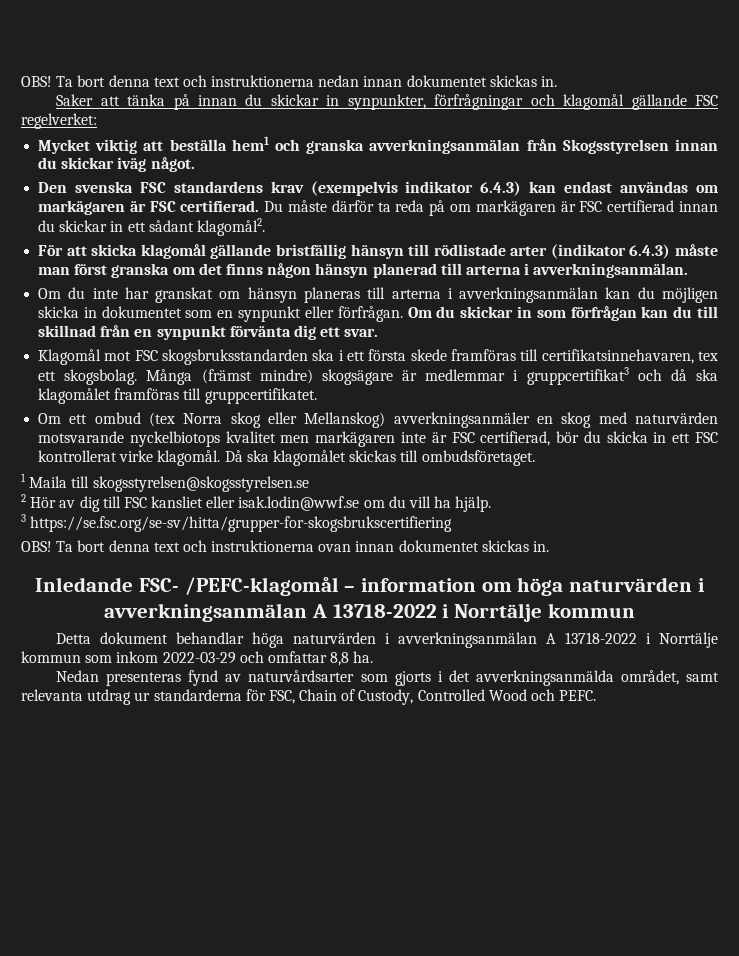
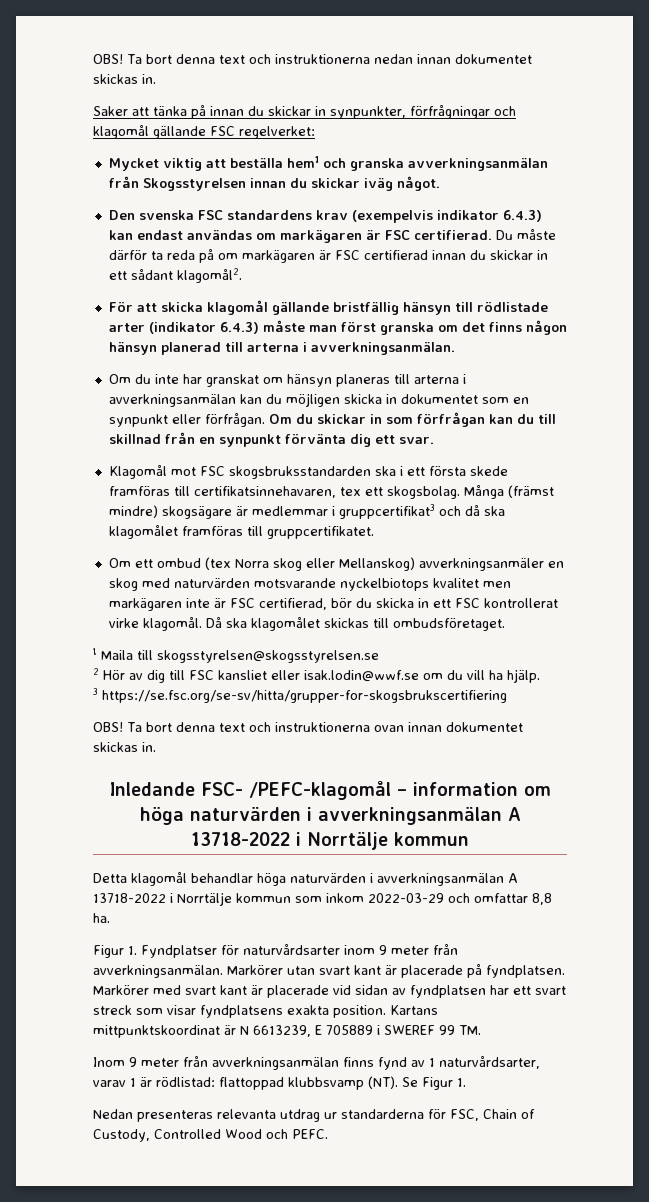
- Detta dokument behandlar höga naturvärden i avverkningsanmälan A 13718-2022 i Norrtälje kommun som inkom 2022-03-29 och omfattar 8,8 ha.
+ Detta klagomål behandlar höga naturvärden i avverkningsanmälan A 13718-2022 i Norrtälje kommun som inkom 2022-03-29 och omfattar 8,8 ha.
- Nedan presenteras fynd av naturvårdsarter som gjorts i det avverkningsanmälda området, samt relevanta utdrag ur standarderna för FSC, Chain of Custody, Controlled Wood och PEFC.
+ Figur 1. Fyndplatser för naturvårdsarter inom 9 meter från avverkningsanmälan. Markörer utan svart kant är placerade på fyndplatsen. Markörer med svart kant är placerade vid sidan av fyndplatsen har ett svart streck som visar fyndplatsens exakta position. Kartans mittpunktskoordinat är N 6613239, E 705889 i SWEREF 99 TM.
+ Inom 9 meter från avverkningsanmälan finns fynd av 1 naturvårdsarter, varav 1 är rödlistad: flattoppad klubbsvamp (NT). Se Figur 1.
+ Nedan presenteras relevanta utdrag ur standarderna för FSC, Chain of Custody, Controlled Wood och PEFC.

